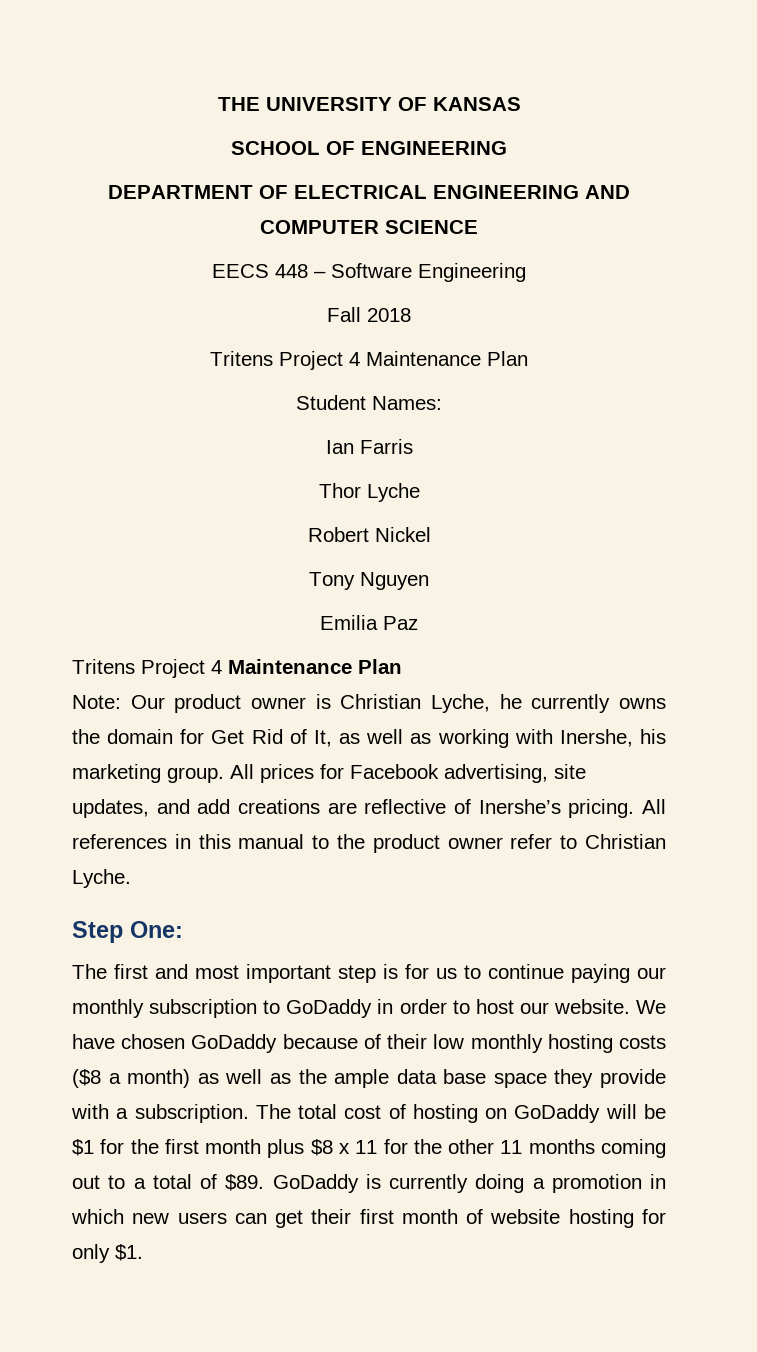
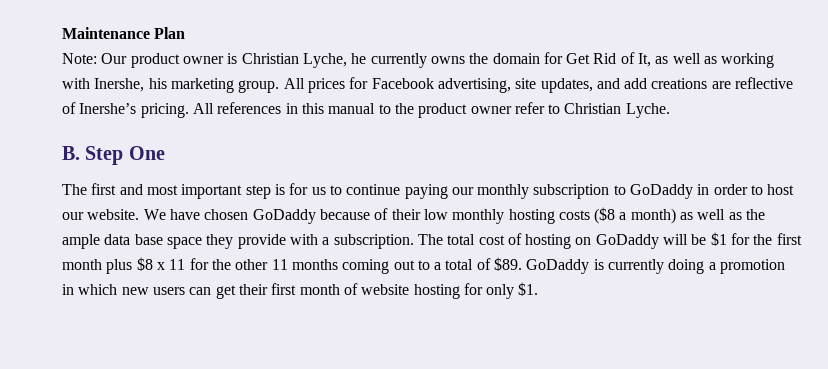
- THE UNIVERSITY OF KANSAS
- SCHOOL OF ENGINEERING
- DEPARTMENT OF ELECTRICAL ENGINEERING AND COMPUTER SCIENCE
- EECS 448 – Software Engineering
- Fall 2018
- Tritens Project 4 Maintenance Plan
- Student Names:
- Ian Farris
- Thor Lyche
- Robert Nickel
- Tony Nguyen
- Emilia Paz
- Tritens Project 4 Maintenance Plan
+ Maintenance Plan
- Step One:
+ B. Step One

